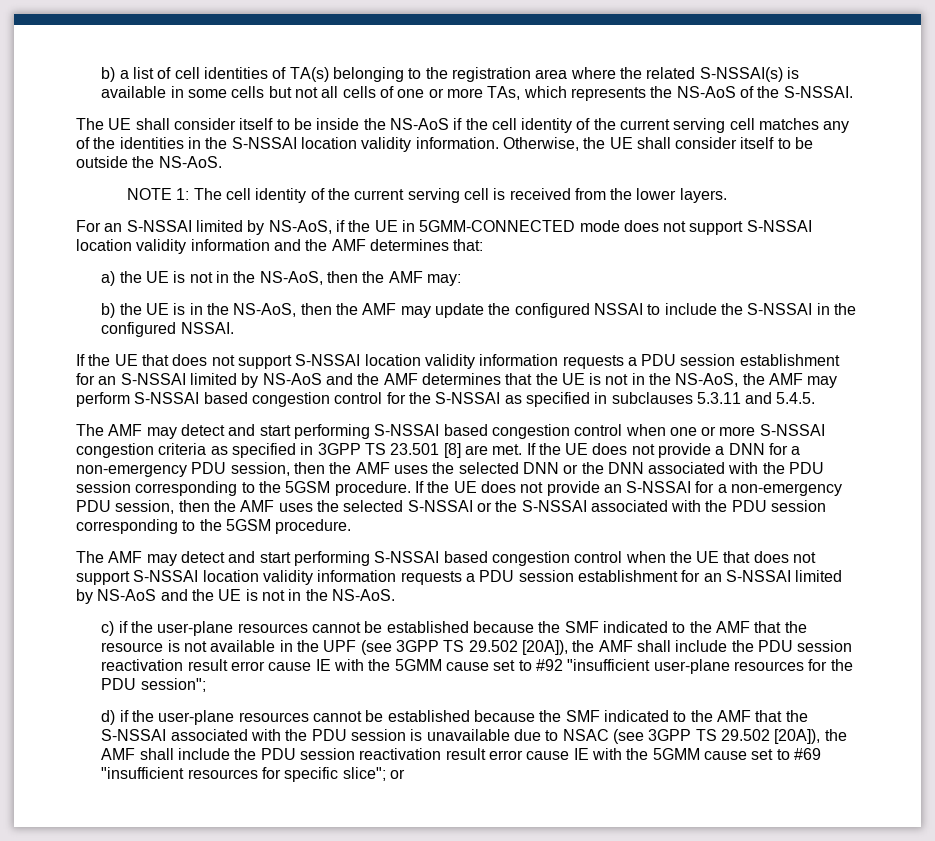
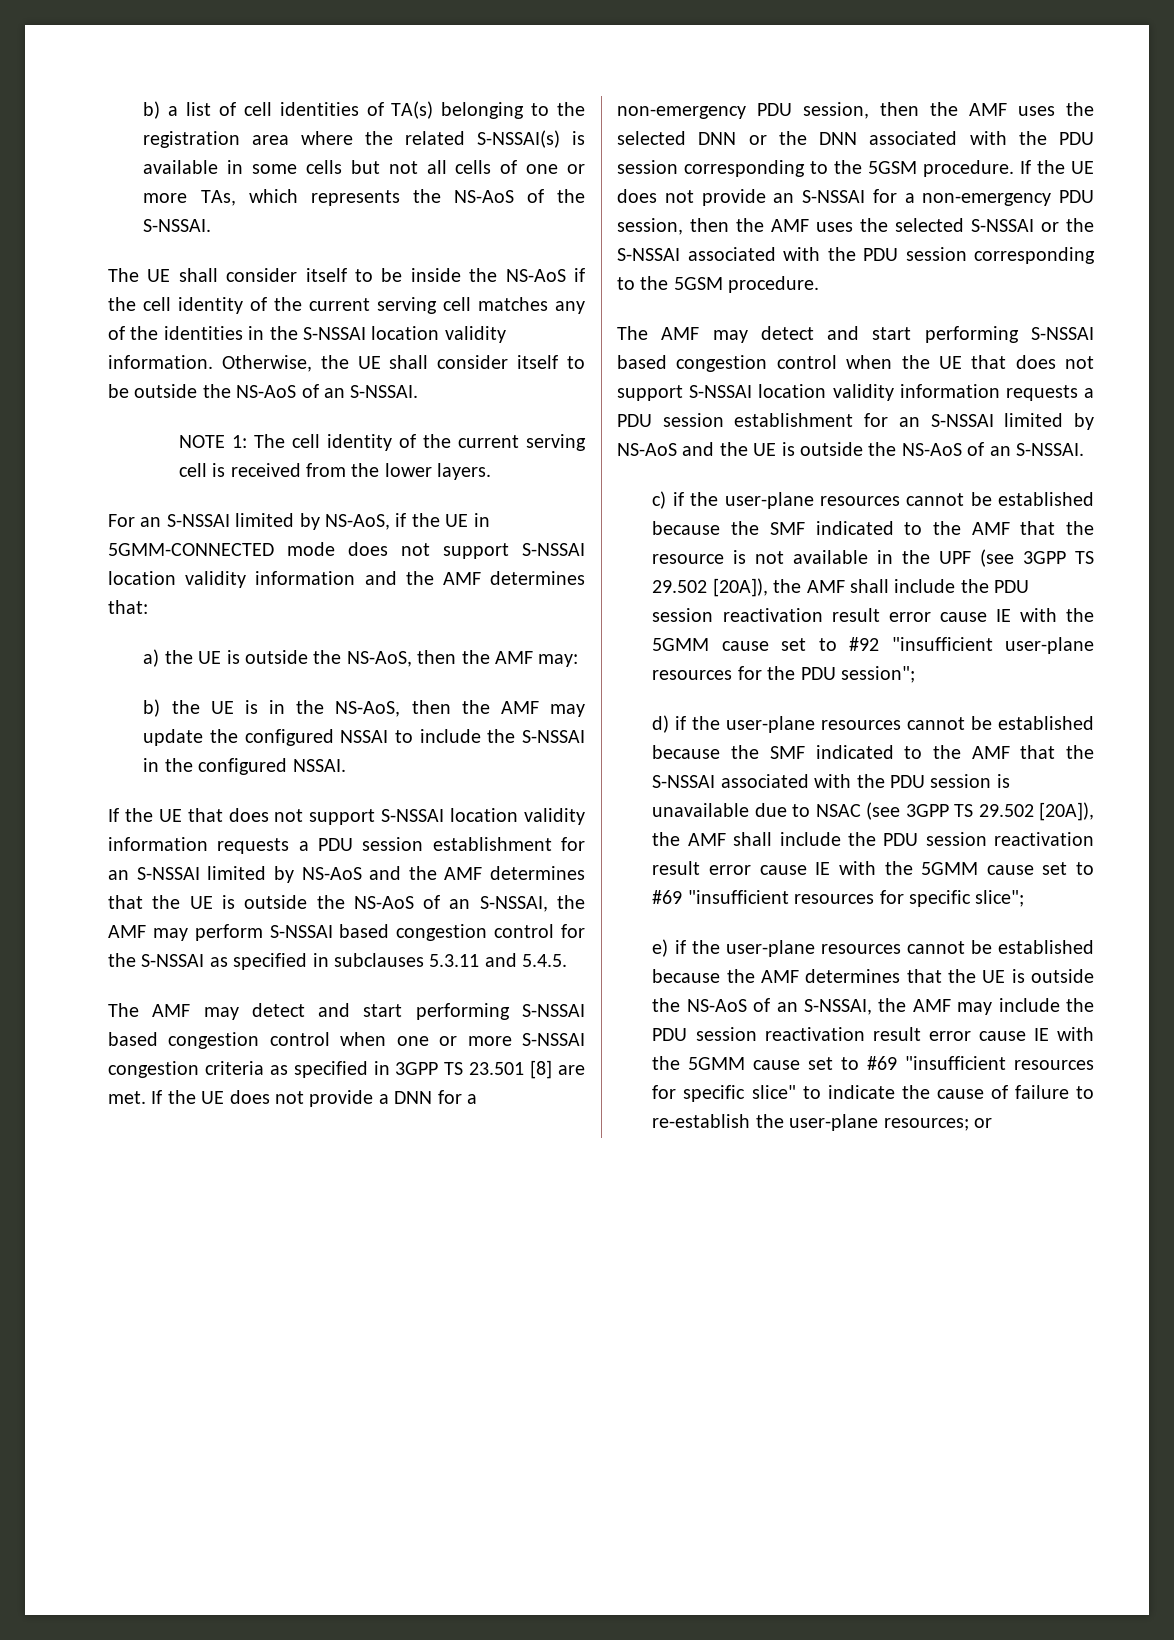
- Otherwise, the UE shall consider itself to be outside the NS-AoS.
+ Otherwise, the UE shall consider itself to be outside the NS-AoS of an S-NSSAI.
- a) the UE is not in the NS-AoS, then the AMF may:
+ a) the UE is outside the NS-AoS, then the AMF may:
- If the UE that does not support S-NSSAI location validity information requests a PDU session establishment for an S-NSSAI limited by NS-AoS and the AMF determines that the UE is not in the NS-AoS, the AMF may perform S-NSSAI based congestion control for the S-NSSAI as specified in subclauses 5.3.11 and 5.4.5.
+ If the UE that does not support S-NSSAI location validity information requests a PDU session establishment for an S-NSSAI limited by NS-AoS and the AMF determines that the UE is outside the NS-AoS of an S-NSSAI, the AMF may perform S-NSSAI based congestion control for the S-NSSAI as specified in subclauses 5.3.11 and 5.4.5.
- The AMF may detect and start performing S-NSSAI based congestion control when the UE that does not support S-NSSAI location validity information requests a PDU session establishment for an S-NSSAI limited by NS-AoS and the UE is not in the NS-AoS.
+ The AMF may detect and start performing S-NSSAI based congestion control when the UE that does not support S-NSSAI location validity information requests a PDU session establishment for an S-NSSAI limited by NS-AoS and the UE is outside the NS-AoS of an S-NSSAI.
- d) if the user-plane resources cannot be established because the SMF indicated to the AMF that the S-NSSAI associated with the PDU session is unavailable due to NSAC (see 3GPP TS 29.502 [20A]), the AMF shall include the PDU session reactivation result error cause IE with the 5GMM cause set to #69 "insufficient resources for specific slice"; or
+ d) if the user-plane resources cannot be established because the SMF indicated to the AMF that the S-NSSAI associated with the PDU session is unavailable due to NSAC (see 3GPP TS 29.502 [20A]), the AMF shall include the PDU session reactivation result error cause IE with the 5GMM cause set to #69 "insufficient resources for specific slice";
+ e) if the user-plane resources cannot be established because the AMF determines that the UE is outside the NS-AoS of an S-NSSAI, the AMF may include the PDU session reactivation result error cause IE with the 5GMM cause set to #69 "insufficient resources for specific slice" to indicate the cause of failure to re-establish the user-plane resources; or

